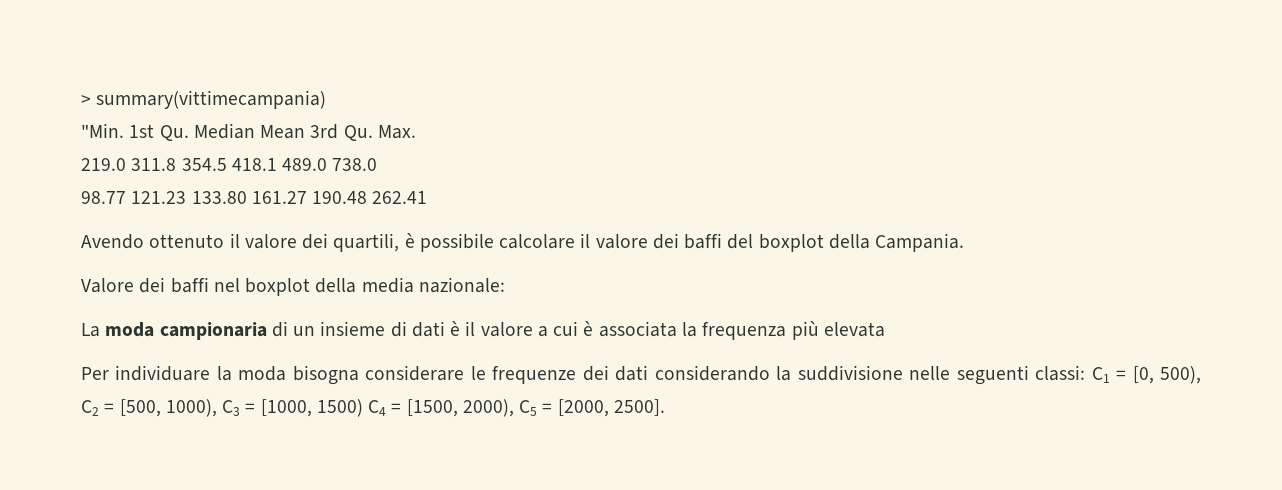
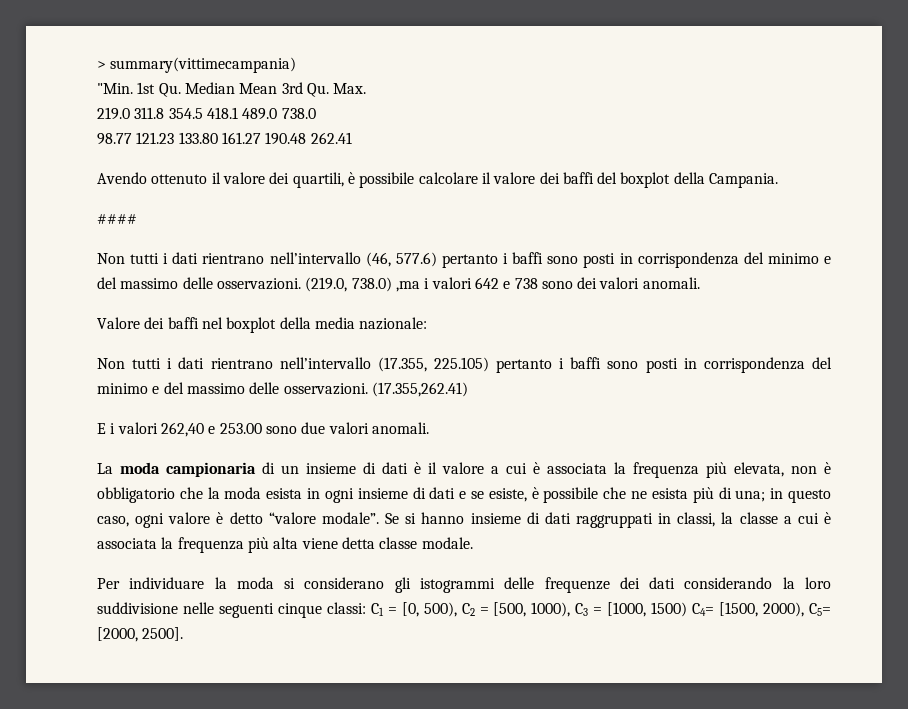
+ ####
+ Non tutti i dati rientrano nell’intervallo (46, 577.6) pertanto i baffi sono posti in corrispondenza del minimo e del massimo delle osservazioni. (219.0, 738.0) ,ma i valori 642 e 738 sono dei valori anomali.
+ Non tutti i dati rientrano nell’intervallo (17.355, 225.105) pertanto i baffi sono posti in corrispondenza del minimo e del massimo delle osservazioni. (17.355,262.41)
+ E i valori 262,40 e 253.00 sono due valori anomali.
- La moda campionaria di un insieme di dati è il valore a cui è associata la frequenza più elevata
+ La moda campionaria di un insieme di dati è il valore a cui è associata la frequenza più elevata, non è obbligatorio che la moda esista in ogni insieme di dati e se esiste, è possibile che ne esista più di una; in questo caso, ogni valore è detto “valore modale”. Se si hanno insieme di dati raggruppati in classi, la classe a cui è associata la frequenza più alta viene detta classe modale.
- Per individuare la moda bisogna considerare le frequenze dei dati considerando la suddivisione nelle seguenti classi: C1 = [0, 500), C2 = [500, 1000), C3 = [1000, 1500) C4 = [1500, 2000), C5 = [2000, 2500].
+ Per individuare la moda si considerano gli istogrammi delle frequenze dei dati considerando la loro suddivisione nelle seguenti cinque classi: C1 = [0, 500), C2 = [500, 1000), C3 = [1000, 1500) C4= [1500, 2000), C5= [2000, 2500].

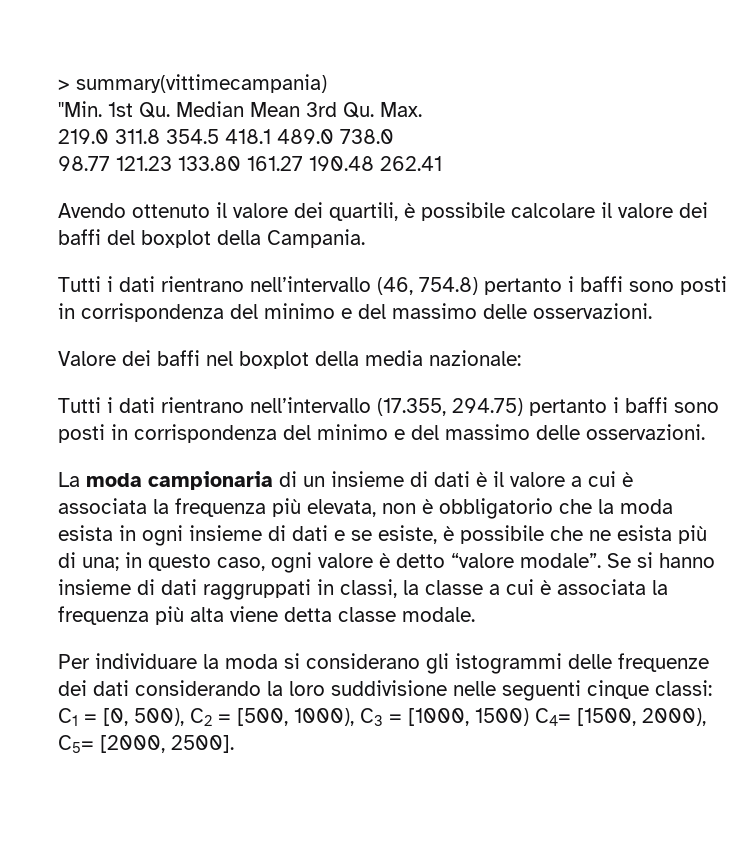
- ####
- Non tutti i dati rientrano nell’intervallo (46, 577.6) pertanto i baffi sono posti in corrispondenza del minimo e del massimo delle osservazioni. (219.0, 738.0) ,ma i valori 642 e 738 sono dei valori anomali.
+ Tutti i dati rientrano nell’intervallo (46, 754.8) pertanto i baffi sono posti in corrispondenza del minimo e del massimo delle osservazioni.
- Non tutti i dati rientrano nell’intervallo (17.355, 225.105) pertanto i baffi sono posti in corrispondenza del minimo e del massimo delle osservazioni. (17.355,262.41)
- E i valori 262,40 e 253.00 sono due valori anomali.
+ Tutti i dati rientrano nell’intervallo (17.355, 294.75) pertanto i baffi sono posti in corrispondenza del minimo e del massimo delle osservazioni.

